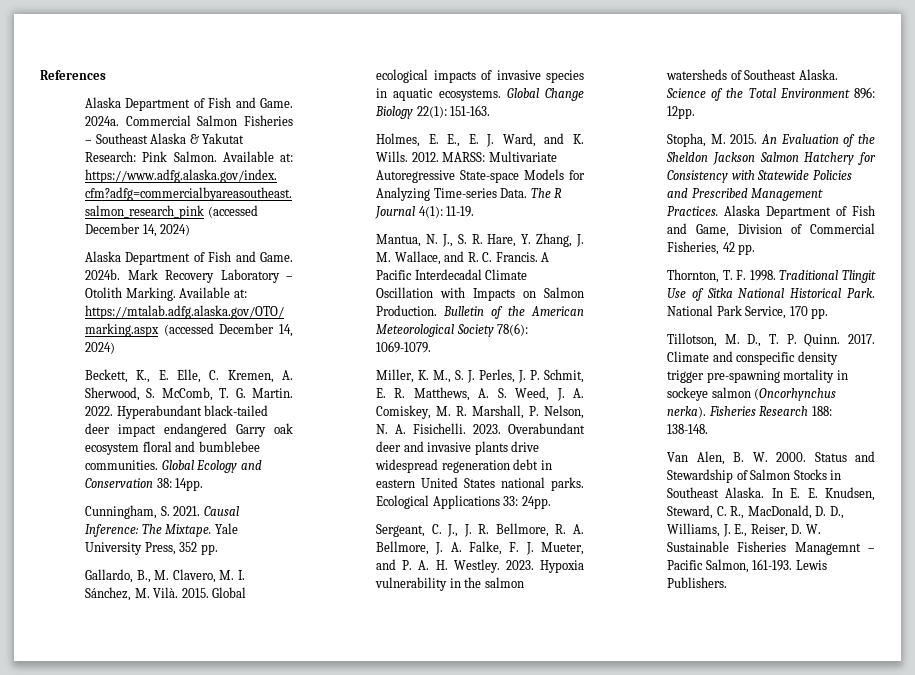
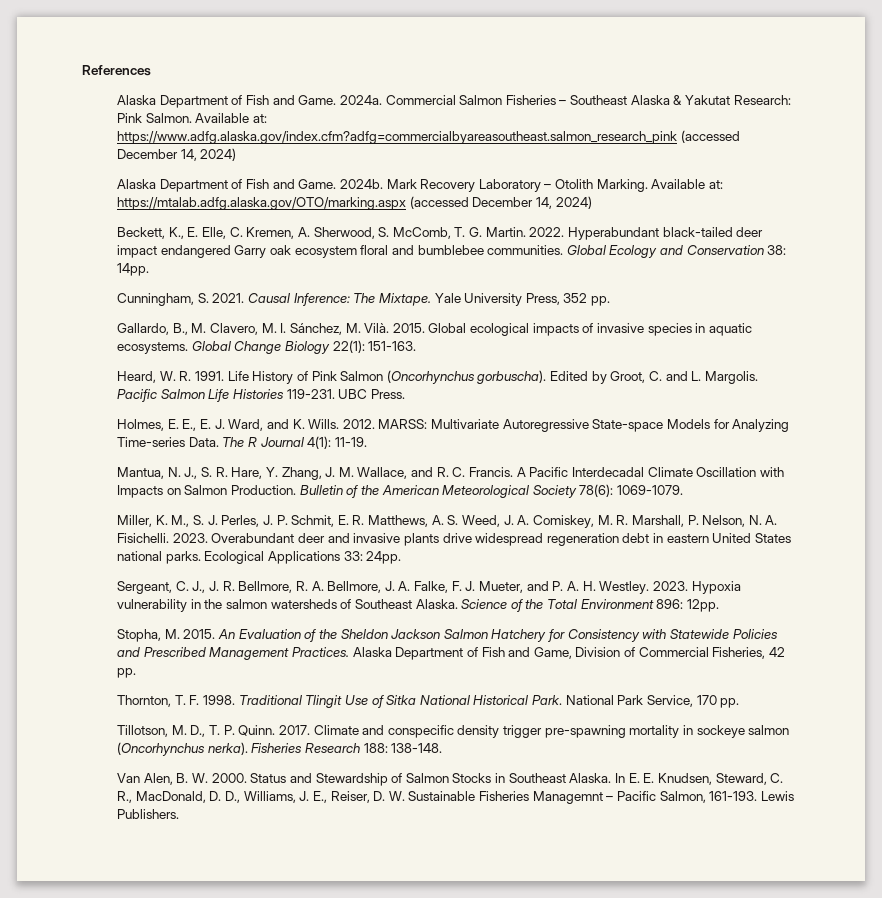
+ Heard, W. R. 1991. Life History of Pink Salmon (Oncorhynchus gorbuscha). Edited by Groot, C. and L. Margolis. Pacific Salmon Life Histories 119-231. UBC Press.

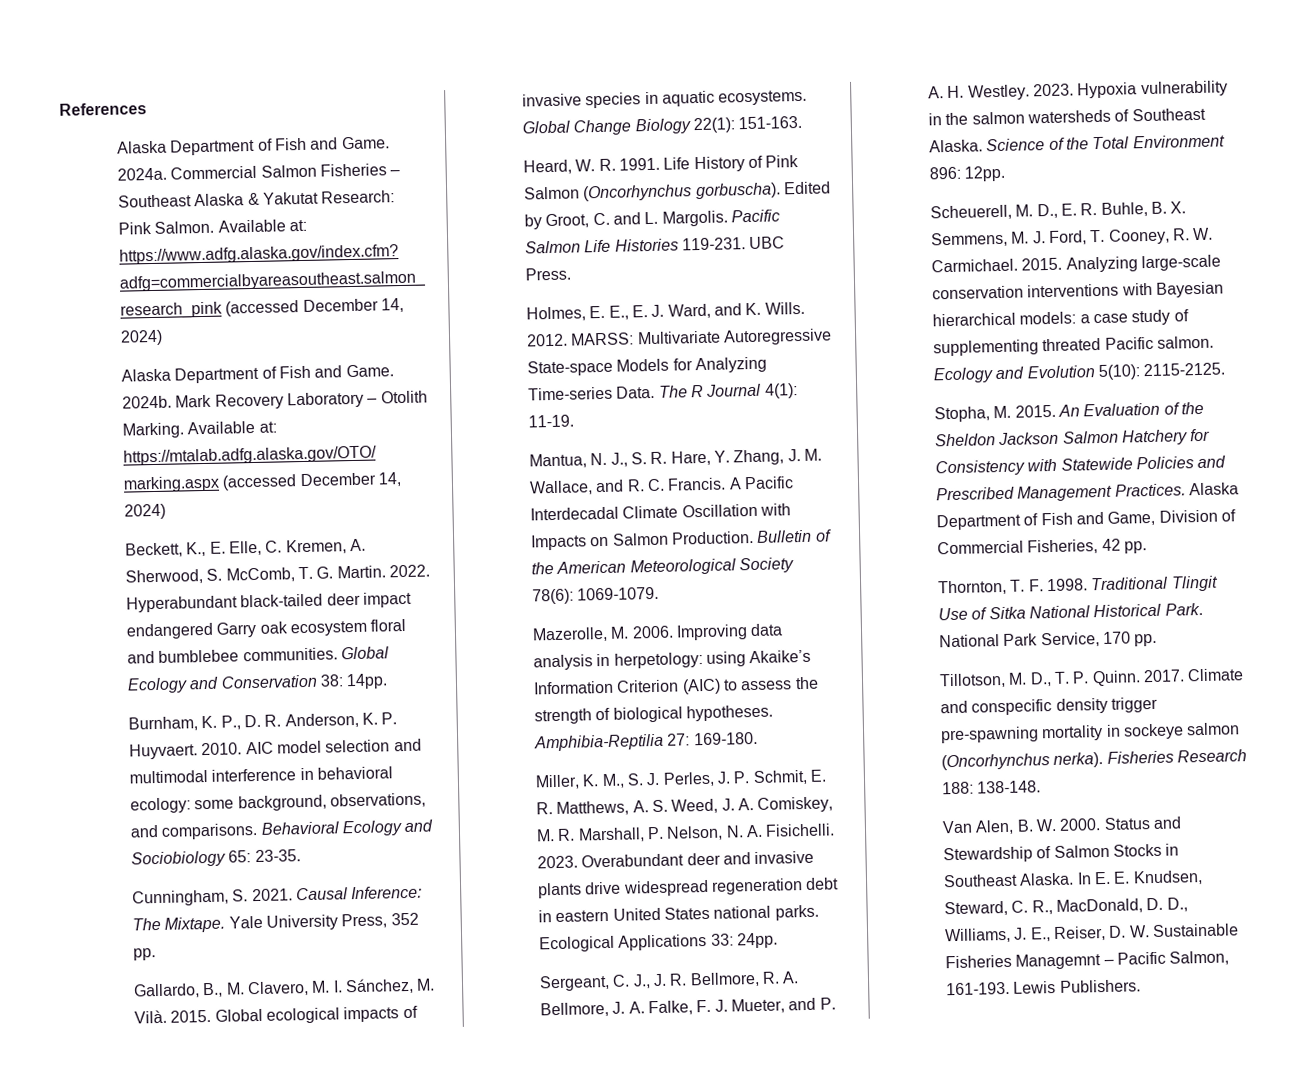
+ Burnham, K. P., D. R. Anderson, K. P. Huyvaert. 2010. AIC model selection and multimodal interference in behavioral ecology: some background, observations, and comparisons. Behavioral Ecology and Sociobiology 65: 23-35.
+ Mazerolle, M. 2006. Improving data analysis in herpetology: using Akaike’s Information Criterion (AIC) to assess the strength of biological hypotheses. Amphibia-Reptilia 27: 169-180.
+ Scheuerell, M. D., E. R. Buhle, B. X. Semmens, M. J. Ford, T. Cooney, R. W. Carmichael. 2015. Analyzing large-scale conservation interventions with Bayesian hierarchical models: a case study of supplementing threated Pacific salmon. Ecology and Evolution 5(10): 2115-2125.

